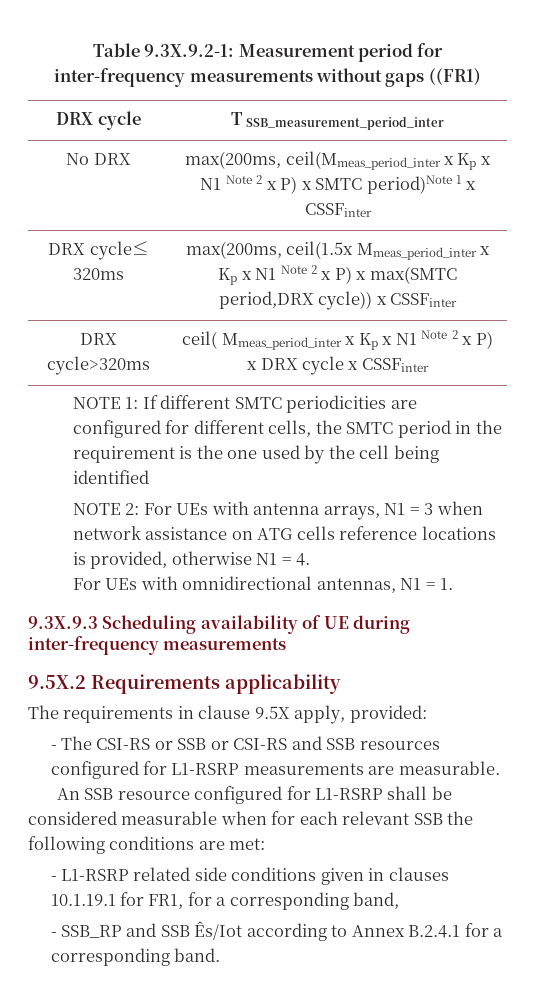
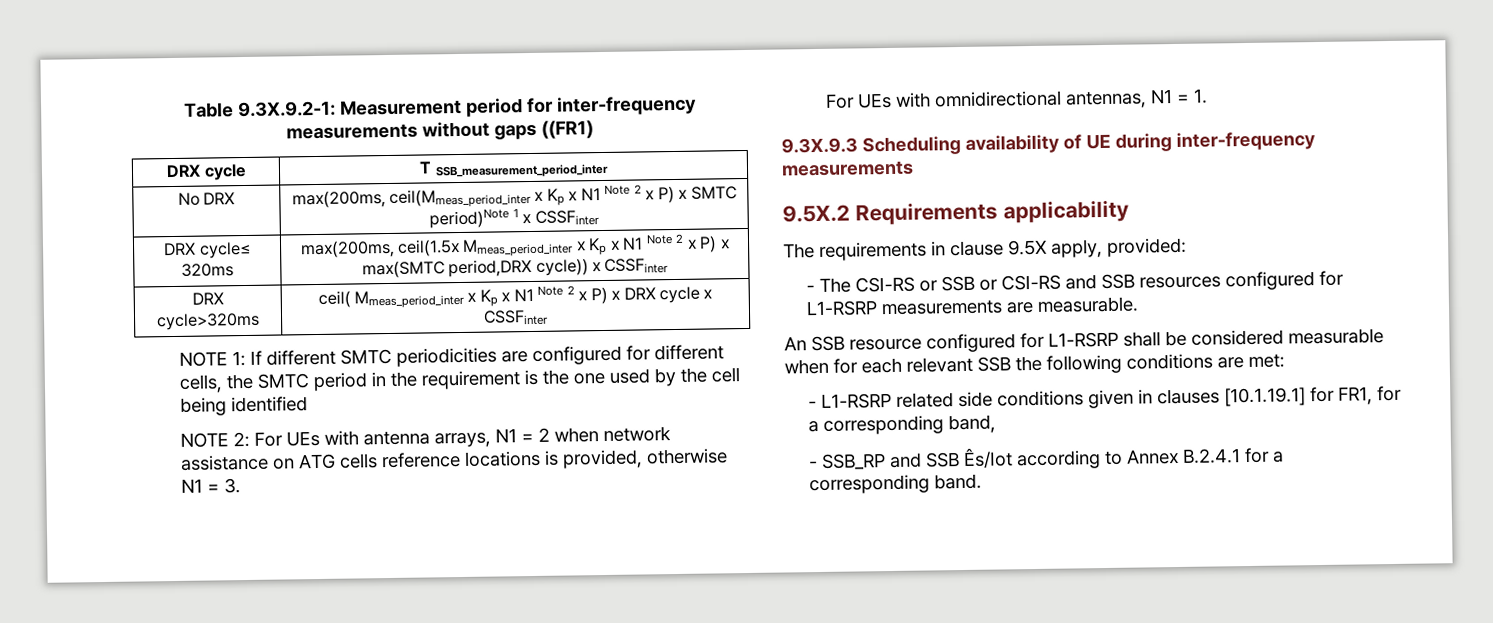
- NOTE 2: For UEs with antenna arrays, N1 = 3 when network assistance on ATG cells reference locations is provided, otherwise N1 = 4.
+ NOTE 2: For UEs with antenna arrays, N1 = 2 when network assistance on ATG cells reference locations is provided, otherwise N1 = 3.
- - L1-RSRP related side conditions given in clauses 10.1.19.1 for FR1, for a corresponding band,
+ - L1-RSRP related side conditions given in clauses [10.1.19.1] for FR1, for a corresponding band,

